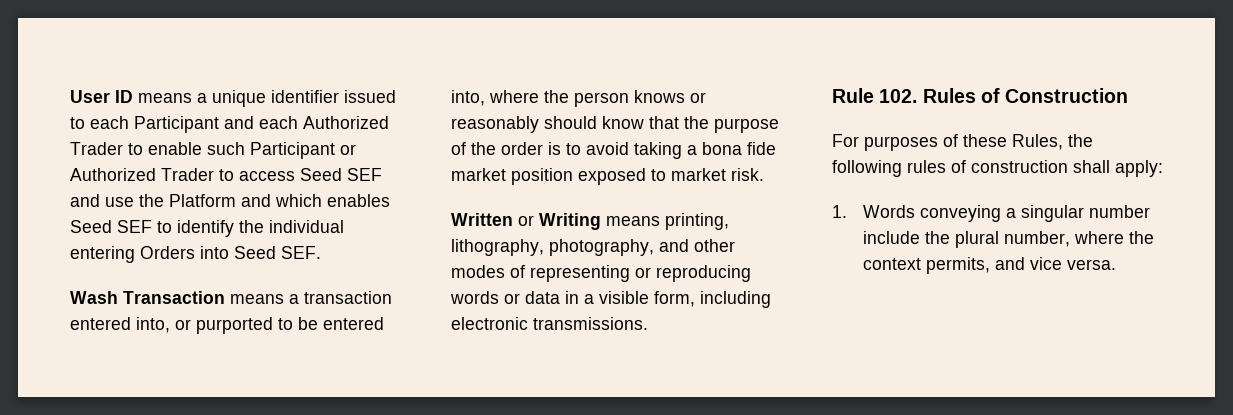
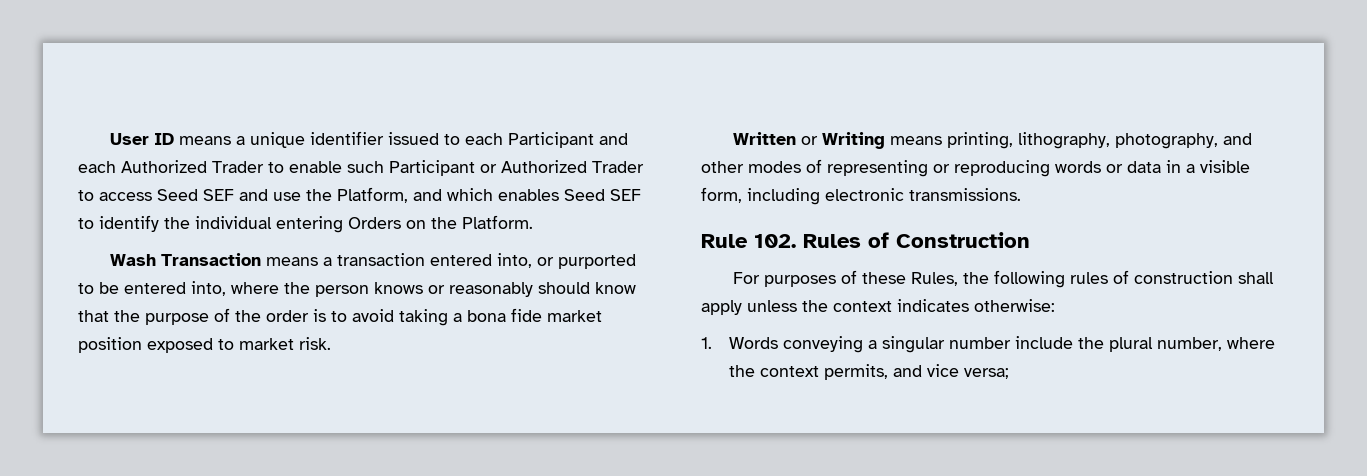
- User ID means a unique identifier issued to each Participant and each Authorized Trader to enable such Participant or Authorized Trader to access Seed SEF and use the Platform and which enables Seed SEF to identify the individual entering Orders into Seed SEF.
+ User ID means a unique identifier issued to each Participant and each Authorized Trader to enable such Participant or Authorized Trader to access Seed SEF and use the Platform, and which enables Seed SEF to identify the individual entering Orders on the Platform.
- For purposes of these Rules, the following rules of construction shall apply:
+ For purposes of these Rules, the following rules of construction shall apply unless the context indicates otherwise:
- 1. Words conveying a singular number include the plural number, where the context permits, and vice versa.
+ 1. Words conveying a singular number include the plural number, where the context permits, and vice versa;

